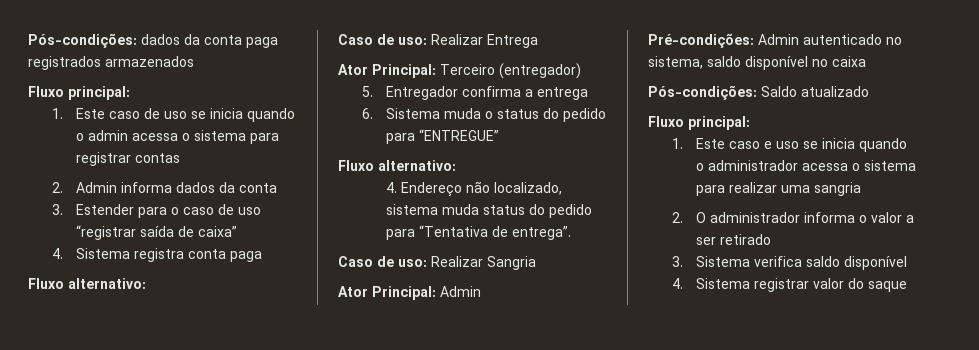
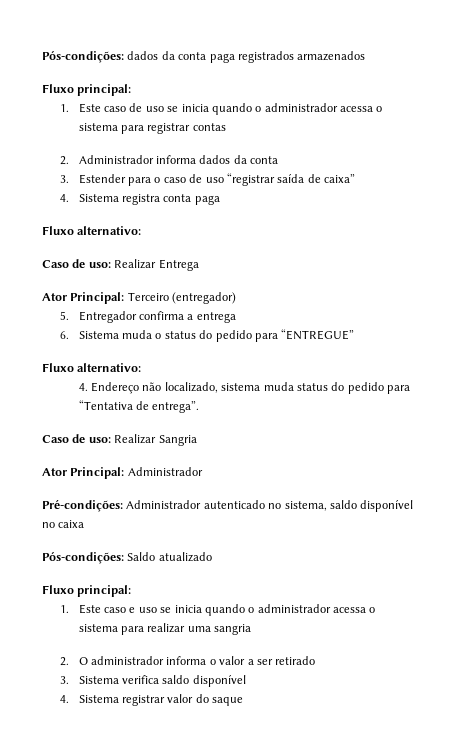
- 1. Este caso de uso se inicia quando o admin acessa o sistema para registrar contas
+ 1. Este caso de uso se inicia quando o administrador acessa o sistema para registrar contas
- 2. Admin informa dados da conta
+ 2. Administrador informa dados da conta
- Ator Principal: Admin
+ Ator Principal: Administrador
- Pré-condições: Admin autenticado no sistema, saldo disponível no caixa
+ Pré-condições: Administrador autenticado no sistema, saldo disponível no caixa

